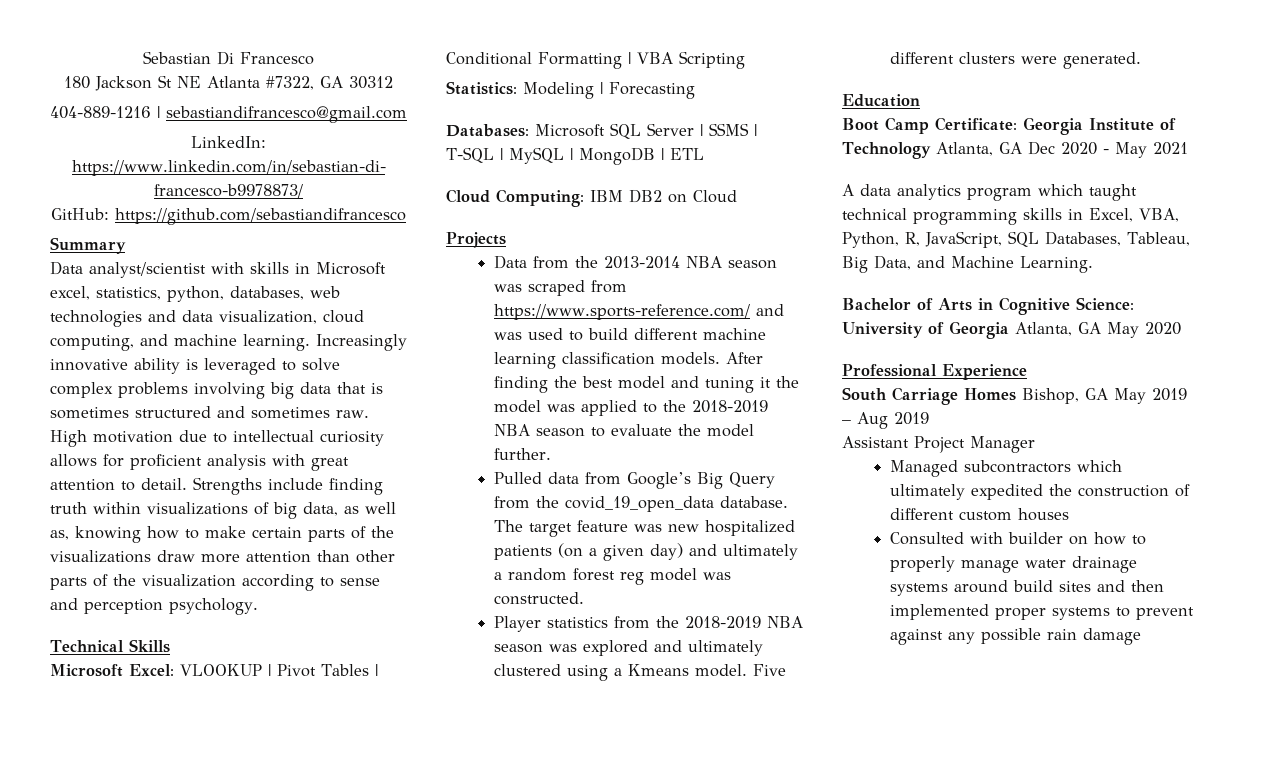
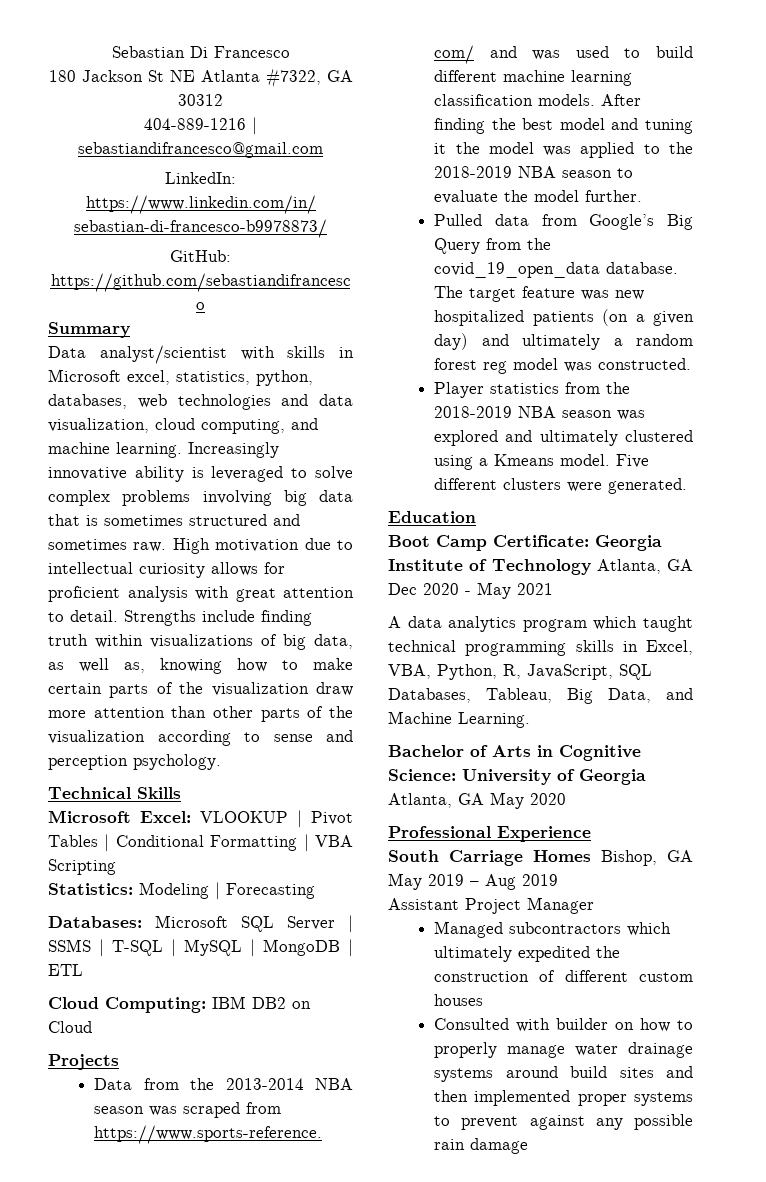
- Strengths include finding truth within visualizations of big data, as well as, knowing how to make certain parts of the visualizations draw more attention than other parts of the visualization according to sense and perception psychology.
+ Strengths include finding truth within visualizations of big data, as well as, knowing how to make certain parts of the visualization draw more attention than other parts of the visualization according to sense and perception psychology.

